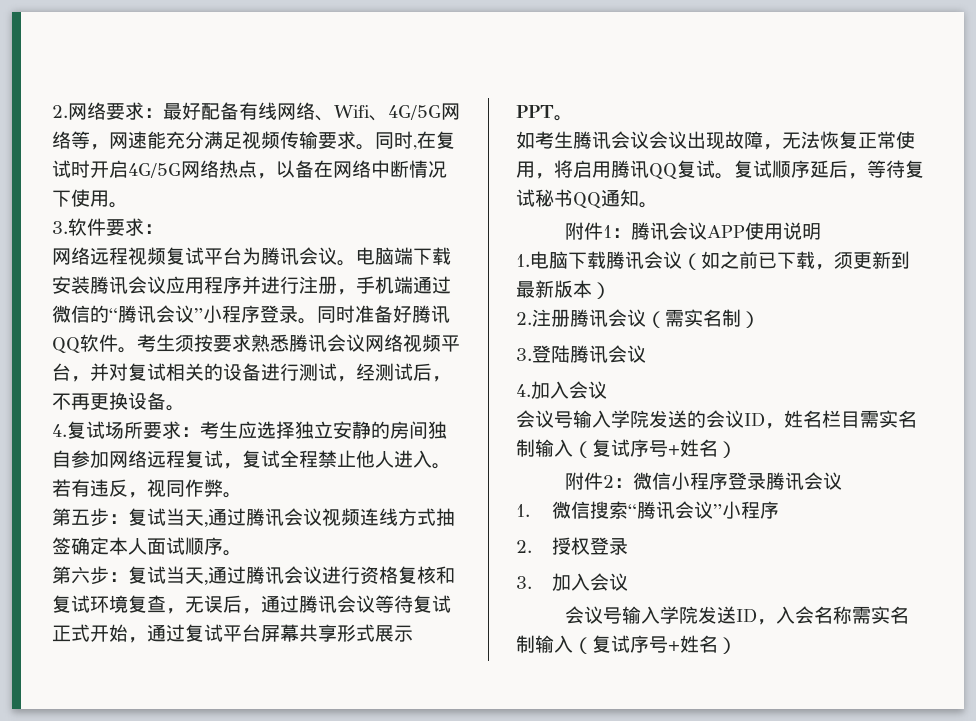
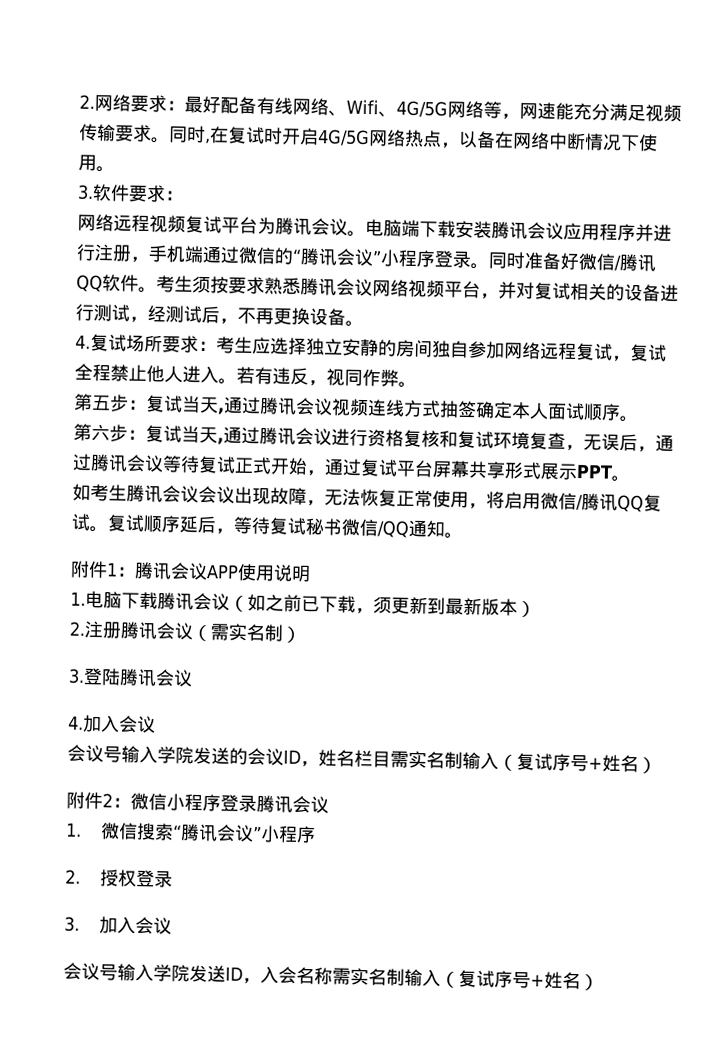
- 同时准备好腾讯QQ软件。
+ 同时准备好微信/腾讯QQ软件。
- 如考生腾讯会议会议出现故障，无法恢复正常使用，将启用腾讯QQ复试。
+ 如考生腾讯会议会议出现故障，无法恢复正常使用，将启用微信/腾讯QQ复试。
- 复试顺序延后，等待复试秘书QQ通知。
+ 复试顺序延后，等待复试秘书微信/QQ通知。

